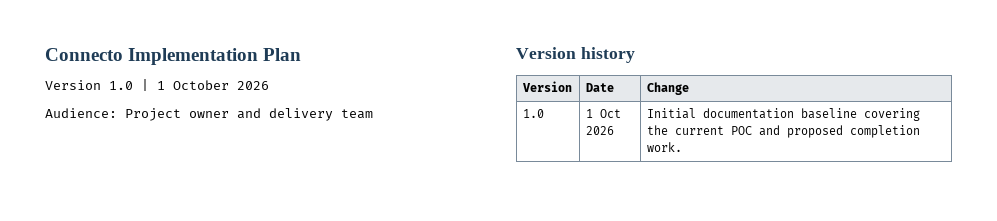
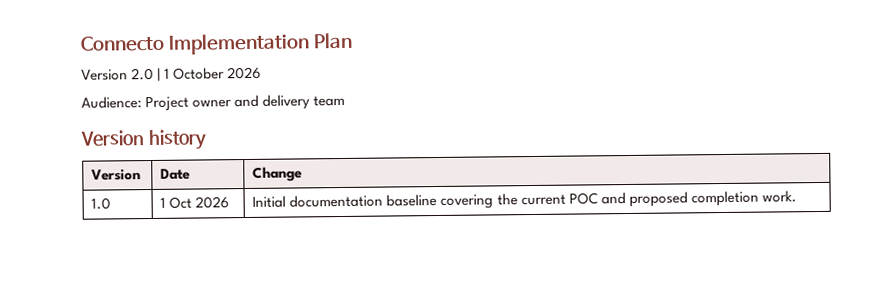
- Version 1.0 | 1 October 2026
+ Version 2.0 | 1 October 2026

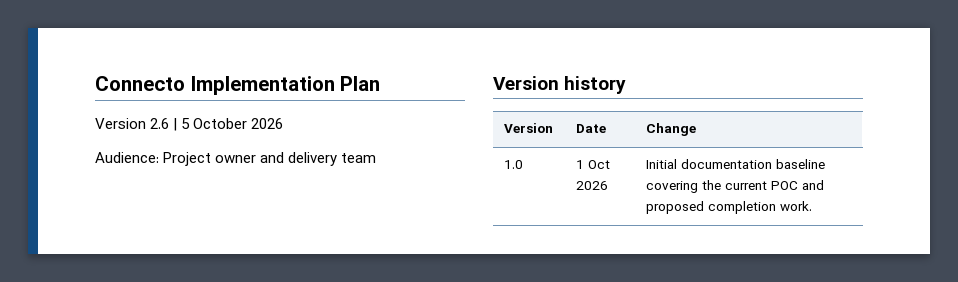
- Version 2.0 | 1 October 2026
+ Version 2.6 | 5 October 2026

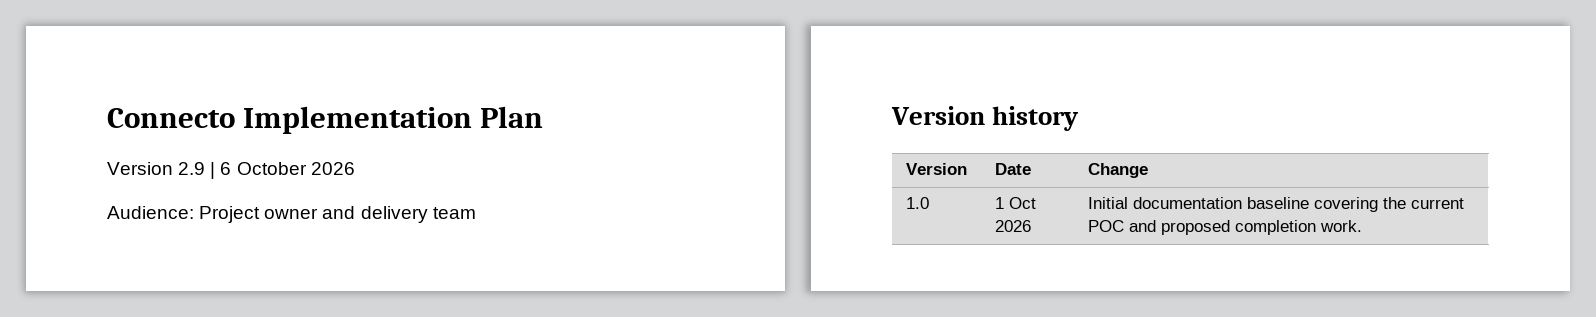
- Version 2.6 | 5 October 2026
+ Version 2.9 | 6 October 2026

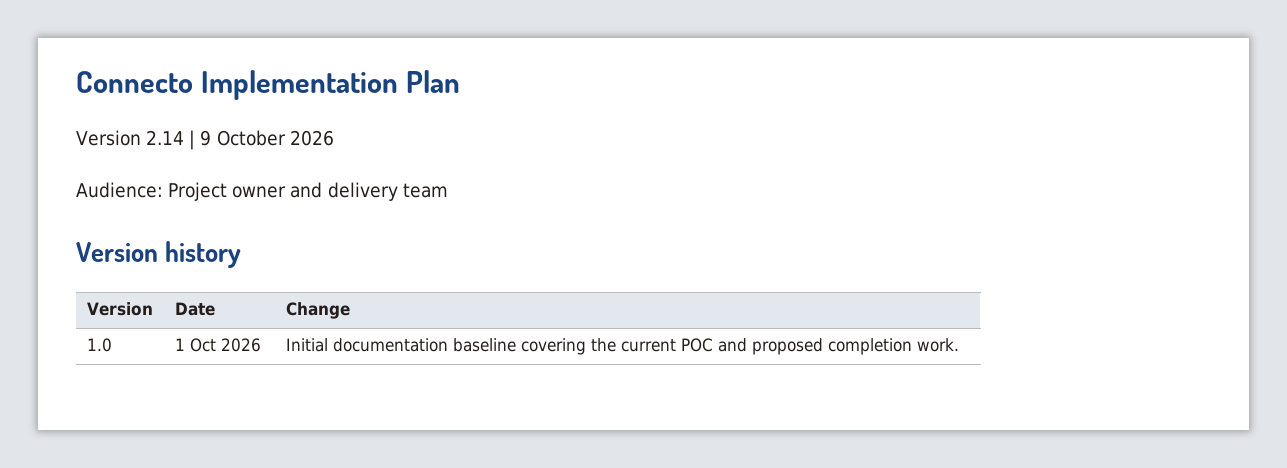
- Version 2.9 | 6 October 2026
+ Version 2.14 | 9 October 2026

